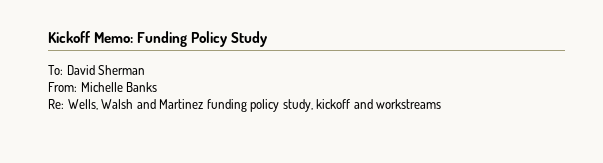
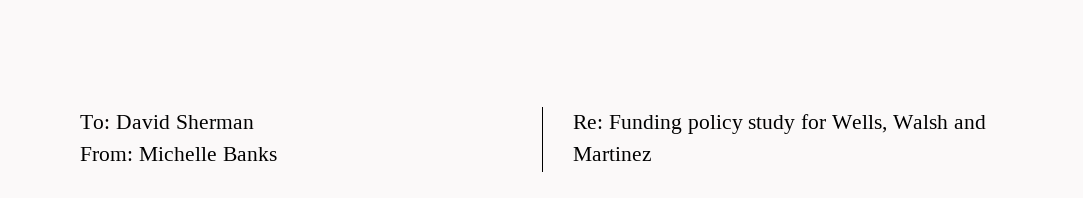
- Kickoff Memo: Funding Policy Study
- Re: Wells, Walsh and Martinez funding policy study, kickoff and workstreams
+ Re: Funding policy study for Wells, Walsh and Martinez

